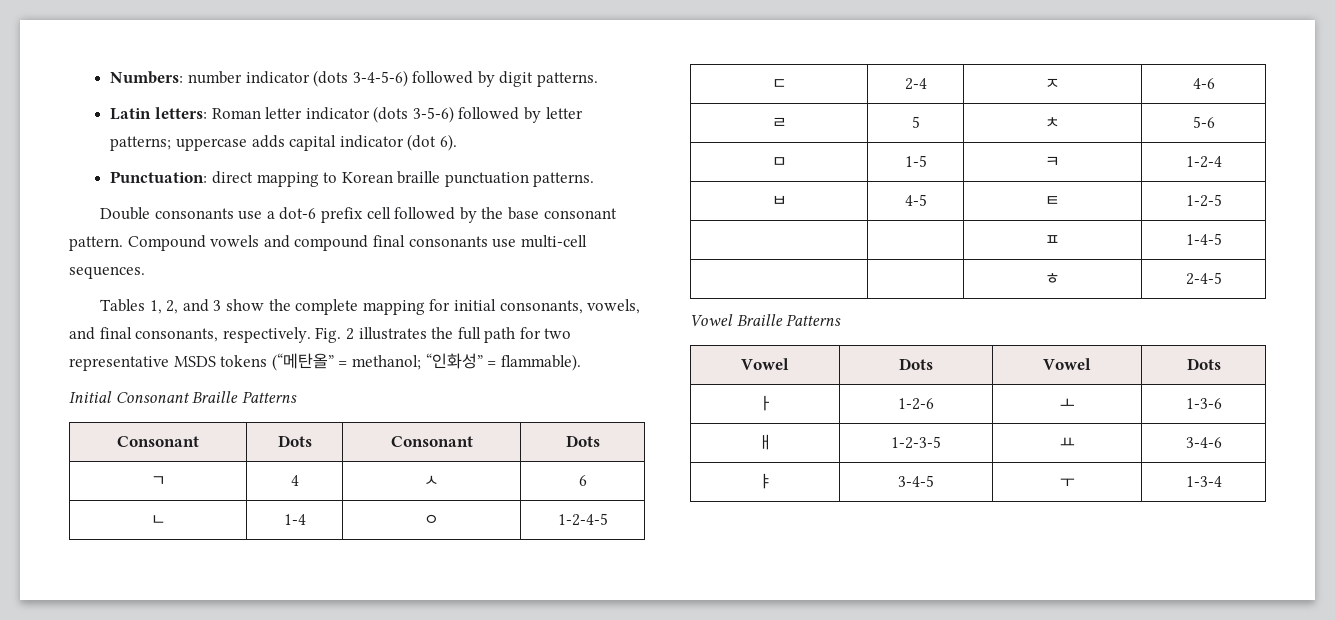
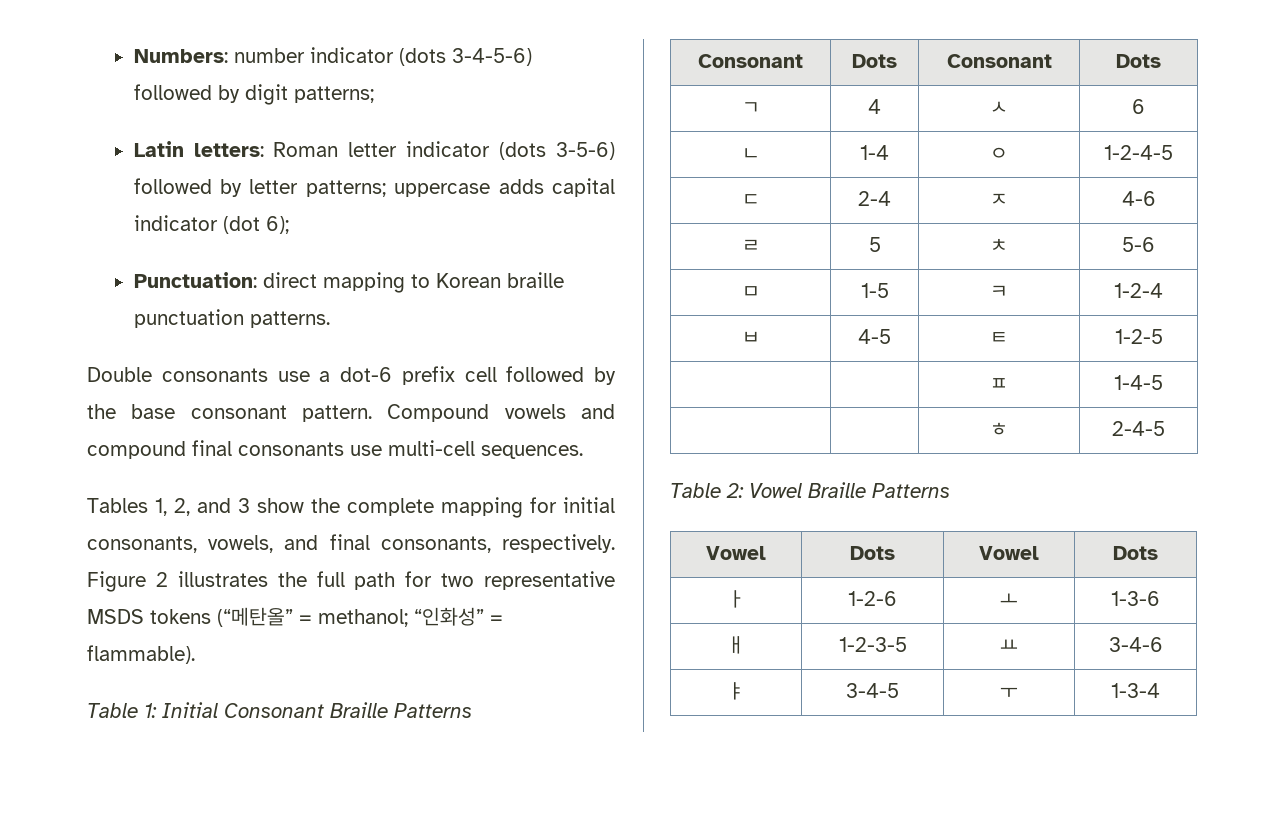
- Numbers: number indicator (dots 3-4-5-6) followed by digit patterns.
+ Numbers: number indicator (dots 3-4-5-6) followed by digit patterns;
- Latin letters: Roman letter indicator (dots 3-5-6) followed by letter patterns; uppercase adds capital indicator (dot 6).
+ Latin letters: Roman letter indicator (dots 3-5-6) followed by letter patterns; uppercase adds capital indicator (dot 6);
- Fig. 2 illustrates the full path for two representative MSDS tokens (“메탄올” = methanol; “인화성” = flammable).
+ Figure 2 illustrates the full path for two representative MSDS tokens (“메탄올” = methanol; “인화성” = flammable).
- Initial Consonant Braille Patterns
+ Table 1: Initial Consonant Braille Patterns
- Vowel Braille Patterns
+ Table 2: Vowel Braille Patterns

